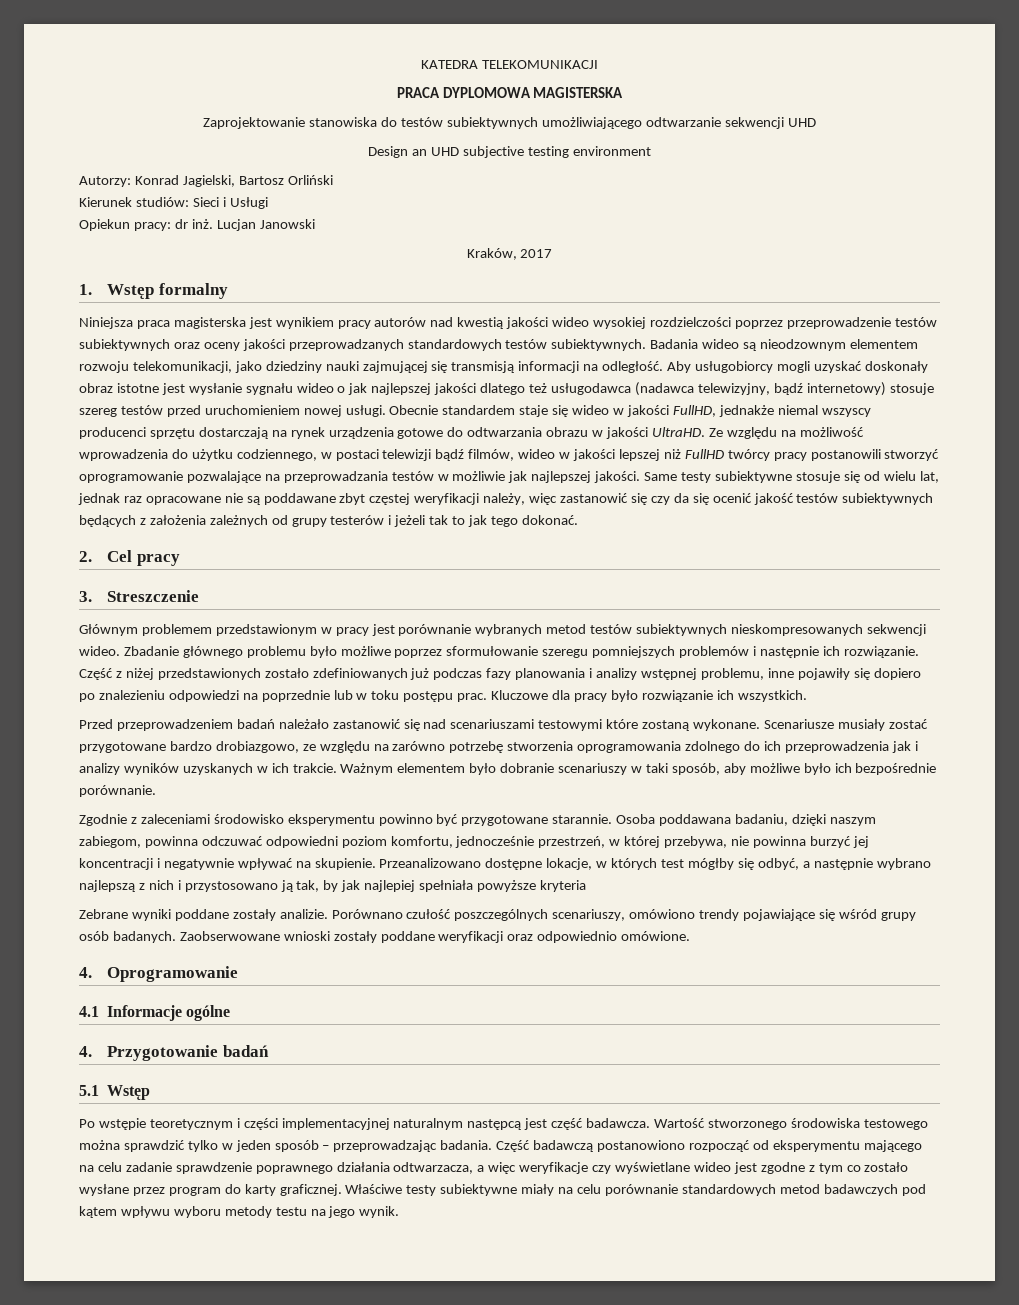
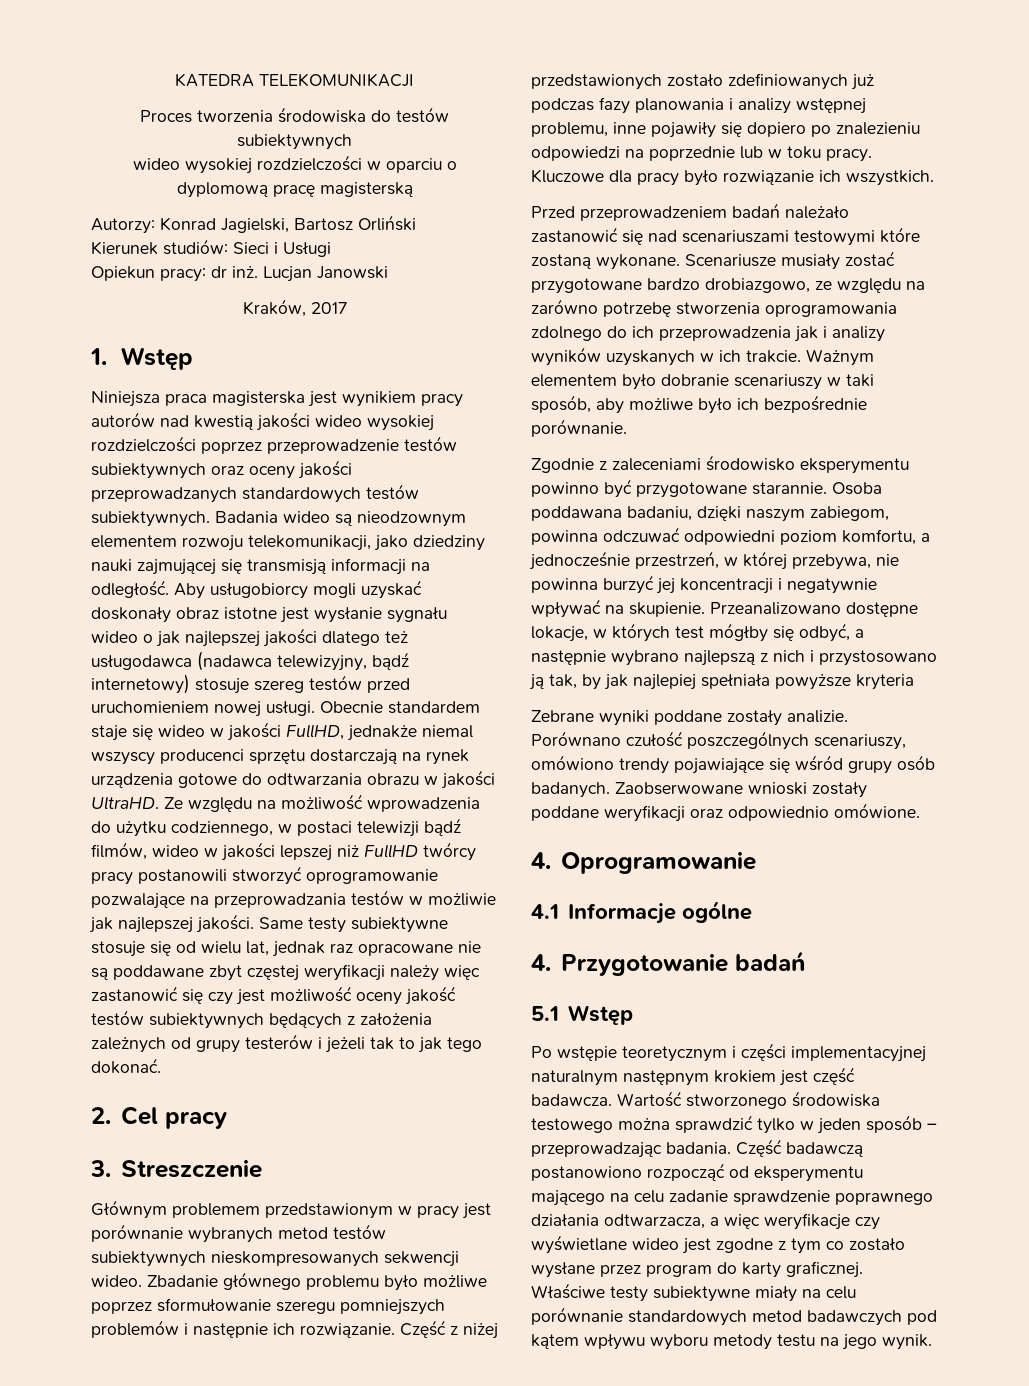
- PRACA DYPLOMOWA MAGISTERSKA
- Zaprojektowanie stanowiska do testów subiektywnych umożliwiającego odtwarzanie sekwencji UHD
- Design an UHD subjective testing environment
+ Proces tworzenia środowiska do testów subiektywnych
+ wideo wysokiej rozdzielczości w oparciu o dyplomową pracę magisterską
- 1. Wstęp formalny
+ 1. Wstęp
- Same testy subiektywne stosuje się od wielu lat, jednak raz opracowane nie są poddawane zbyt częstej weryfikacji należy, więc zastanowić się czy da się ocenić jakość testów subiektywnych będących z założenia zależnych od grupy testerów i jeżeli tak to jak tego dokonać.
+ Same testy subiektywne stosuje się od wielu lat, jednak raz opracowane nie są poddawane zbyt częstej weryfikacji należy więc zastanowić się czy jest możliwość oceny jakość testów subiektywnych będących z założenia zależnych od grupy testerów i jeżeli tak to jak tego dokonać.
- Część z niżej przedstawionych zostało zdefiniowanych już podczas fazy planowania i analizy wstępnej problemu, inne pojawiły się dopiero po znalezieniu odpowiedzi na poprzednie lub w toku postępu prac.
+ Część z niżej przedstawionych zostało zdefiniowanych już podczas fazy planowania i analizy wstępnej problemu, inne pojawiły się dopiero po znalezieniu odpowiedzi na poprzednie lub w toku pracy.
- Osoba poddawana badaniu, dzięki naszym zabiegom, powinna odczuwać odpowiedni poziom komfortu, jednocześnie przestrzeń, w której przebywa, nie powinna burzyć jej koncentracji i negatywnie wpływać na skupienie.
+ Osoba poddawana badaniu, dzięki naszym zabiegom, powinna odczuwać odpowiedni poziom komfortu, a jednocześnie przestrzeń, w której przebywa, nie powinna burzyć jej koncentracji i negatywnie wpływać na skupienie.
- Po wstępie teoretycznym i części implementacyjnej naturalnym następcą jest część badawcza.
+ Po wstępie teoretycznym i części implementacyjnej naturalnym następnym krokiem jest część badawcza.

